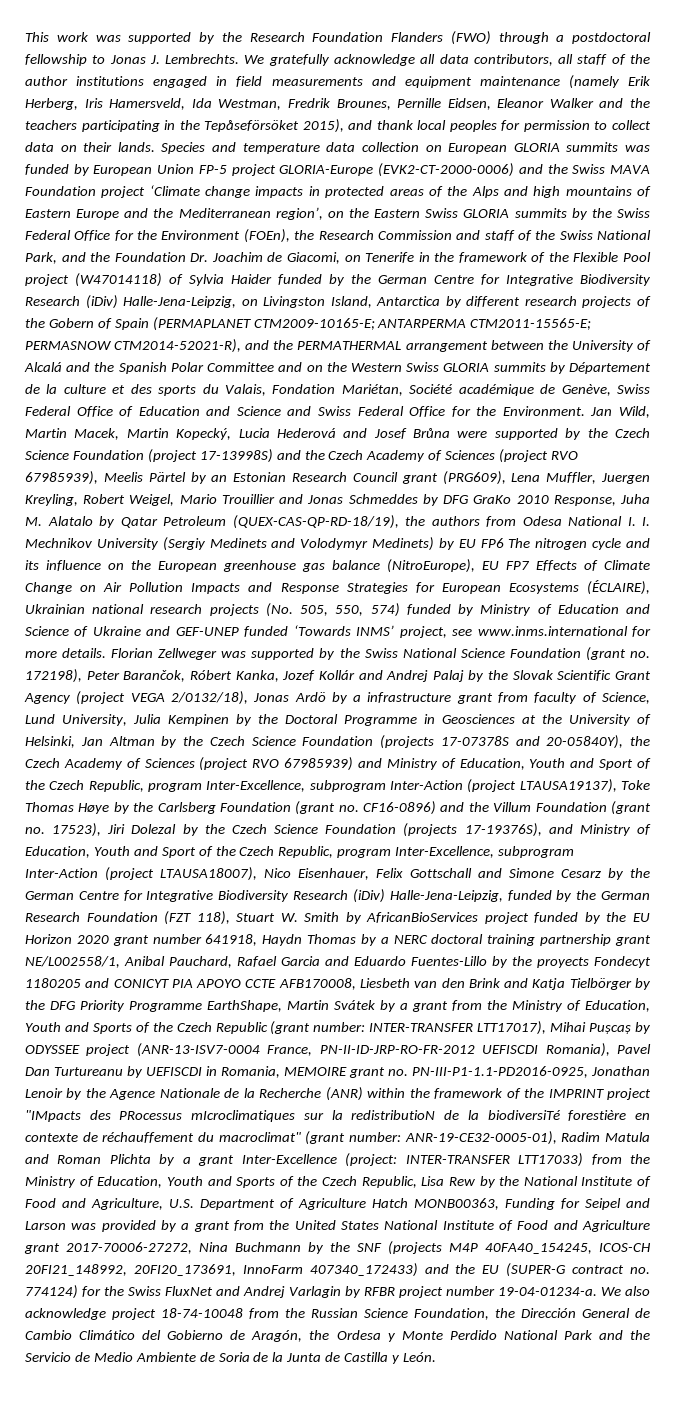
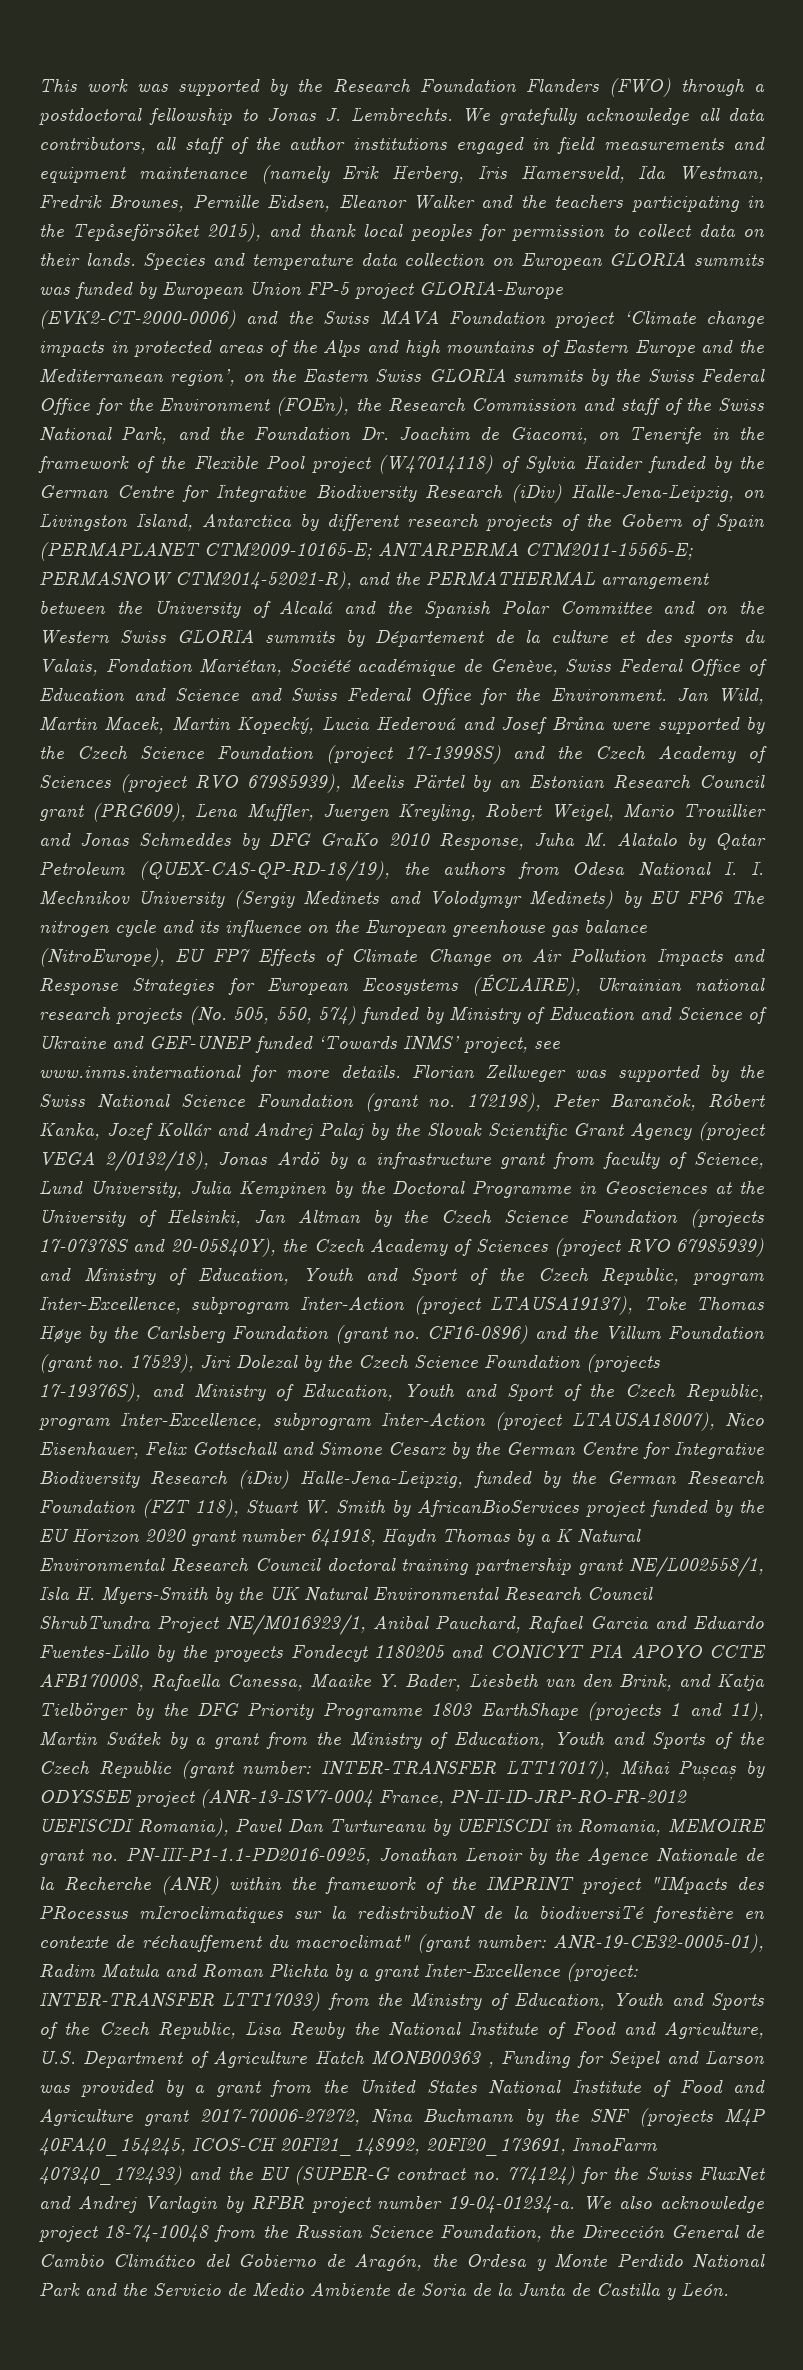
- Florian Zellweger was supported by the Swiss National Science Foundation (grant no. 172198), Peter Barančok, Róbert Kanka, Jozef Kollár and Andrej Palaj by the Slovak Scientific Grant Agency (project VEGA 2/0132/18), Jonas Ardö by a infrastructure grant from faculty of Science, Lund University, Julia Kempinen by the Doctoral Programme in Geosciences at the University of Helsinki, Jan Altman by the Czech Science Foundation (projects 17-07378S and 20-05840Y), the Czech Academy of Sciences (project RVO 67985939) and Ministry of Education, Youth and Sport of the Czech Republic, program Inter-Excellence, subprogram Inter-Action (project LTAUSA19137), Toke Thomas Høye by the Carlsberg Foundation (grant no. CF16-0896) and the Villum Foundation (grant no. 17523), Jiri Dolezal by the Czech Science Foundation (projects 17-19376S), and Ministry of Education, Youth and Sport of the Czech Republic, program Inter-Excellence, subprogram Inter-Action (project LTAUSA18007), Nico Eisenhauer, Felix Gottschall and Simone Cesarz by the German Centre for Integrative Biodiversity Research (iDiv) Halle-Jena-Leipzig, funded by the German Research Foundation (FZT 118), Stuart W. Smith by AfricanBioServices project funded by the EU Horizon 2020 grant number 641918, Haydn Thomas by a NERC doctoral training partnership grant NE/L002558/1, Anibal Pauchard, Rafael Garcia and Eduardo Fuentes-Lillo by the proyects Fondecyt 1180205 and CONICYT PIA APOYO CCTE AFB170008, Liesbeth van den Brink and Katja Tielbörger by the DFG Priority Programme EarthShape, Martin Svátek by a grant from the Ministry of Education, Youth and Sports of the Czech Republic (grant number:
+ Florian Zellweger was supported by the Swiss National Science Foundation (grant no. 172198), Peter Barančok, Róbert Kanka, Jozef Kollár and Andrej Palaj by the Slovak Scientific Grant Agency (project VEGA 2/0132/18), Jonas Ardö by a infrastructure grant from faculty of Science, Lund University, Julia Kempinen by the Doctoral Programme in Geosciences at the University of Helsinki, Jan Altman by the Czech Science Foundation (projects 17-07378S and 20-05840Y), the Czech Academy of Sciences (project RVO 67985939) and Ministry of Education, Youth and Sport of the Czech Republic, program Inter-Excellence, subprogram Inter-Action (project LTAUSA19137), Toke Thomas Høye by the Carlsberg Foundation (grant no. CF16-0896) and the Villum Foundation (grant no. 17523), Jiri Dolezal by the Czech Science Foundation (projects 17-19376S), and Ministry of Education, Youth and Sport of the Czech Republic, program Inter-Excellence, subprogram Inter-Action (project LTAUSA18007), Nico Eisenhauer, Felix Gottschall and Simone Cesarz by the German Centre for Integrative Biodiversity Research (iDiv) Halle-Jena-Leipzig, funded by the German Research Foundation (FZT 118), Stuart W. Smith by AfricanBioServices project funded by the EU Horizon 2020 grant number 641918, Haydn Thomas by a K Natural Environmental Research Council doctoral training partnership grant NE/L002558/1, Isla H. Myers-Smith by the UK Natural Environmental Research Council ShrubTundra Project NE/M016323/1, Anibal Pauchard, Rafael Garcia and Eduardo Fuentes-Lillo by the proyects Fondecyt 1180205 and CONICYT PIA APOYO CCTE AFB170008, Rafaella Canessa, Maaike Y. Bader, Liesbeth van den Brink, and Katja Tielbörger by the DFG Priority Programme 1803 EarthShape (projects 1 and 11), Martin Svátek by a grant from the Ministry of Education, Youth and Sports of the Czech Republic (grant number:
- INTER-TRANSFER LTT17033) from the Ministry of Education, Youth and Sports of the Czech Republic, Lisa Rew by the National Institute of Food and Agriculture, U.S. Department of Agriculture Hatch MONB00363, Funding for Seipel and Larson was provided by a grant from the United States National Institute of Food and Agriculture grant 2017-70006-27272, Nina Buchmann by the SNF (projects M4P 40FA40_154245, ICOS-CH 20FI21_148992, 20FI20_173691, InnoFarm 407340_172433) and the EU (SUPER-G contract no. 774124) for the Swiss FluxNet and Andrej Varlagin by RFBR project number 19-04-01234-a.
+ INTER-TRANSFER LTT17033) from the Ministry of Education, Youth and Sports of the Czech Republic, Lisa Rewby the National Institute of Food and Agriculture, U.S. Department of Agriculture Hatch MONB00363 , Funding for Seipel and Larson was provided by a grant from the United States National Institute of Food and Agriculture grant 2017-70006-27272, Nina Buchmann by the SNF (projects M4P 40FA40_154245, ICOS-CH 20FI21_148992, 20FI20_173691, InnoFarm 407340_172433) and the EU (SUPER-G contract no. 774124) for the Swiss FluxNet and Andrej Varlagin by RFBR project number 19-04-01234-a.

